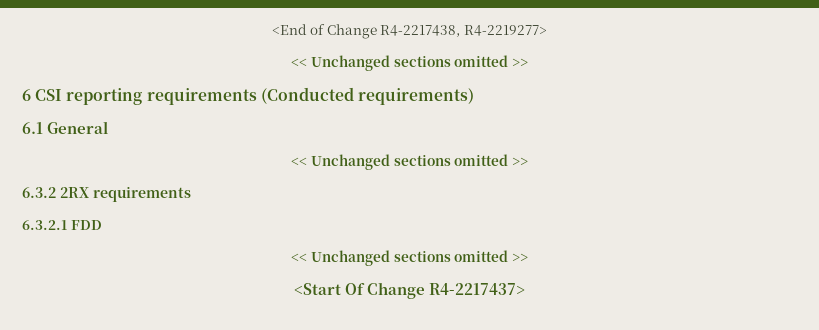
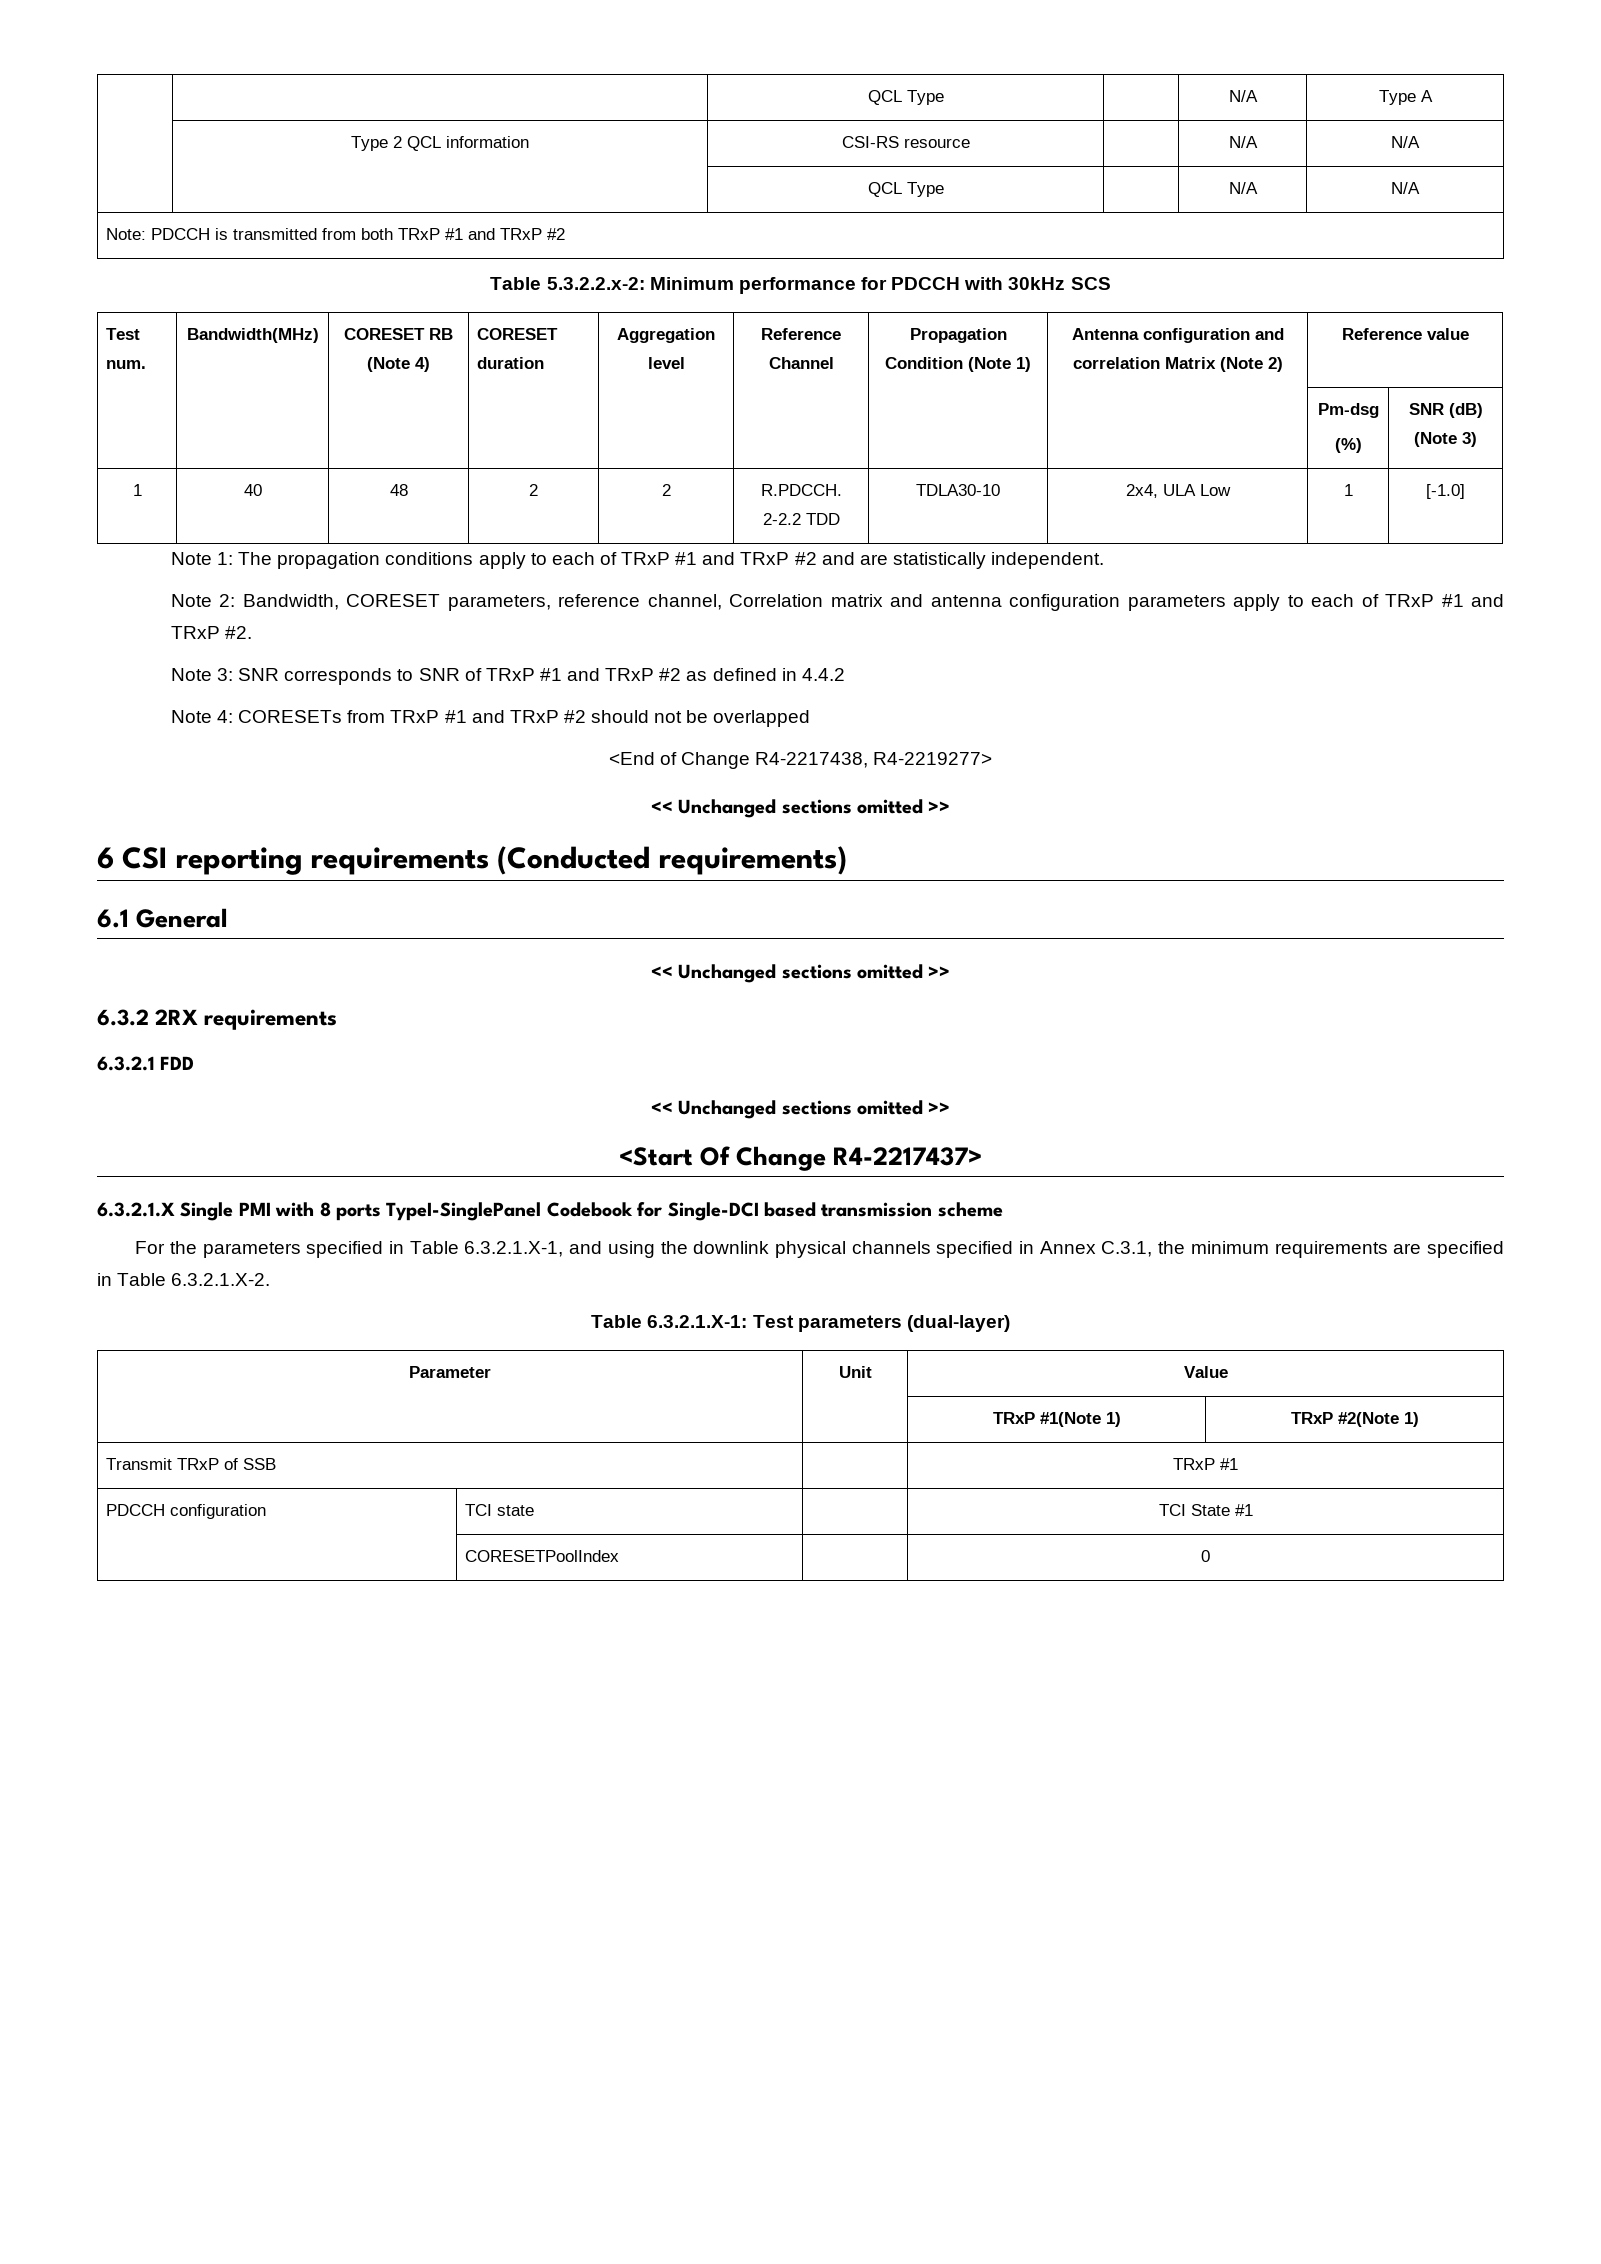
+ | | QCL Type | | N/A | Type A
+ | Type 2 QCL information | CSI-RS resource | | N/A | N/A
+ | | QCL Type | | N/A | N/A
+ Note: PDCCH is transmitted from both TRxP #1 and TRxP #2
+ Table 5.3.2.2.x-2: Minimum performance for PDCCH with 30kHz SCS
+ Test num. | Bandwidth(MHz) | CORESET RB (Note 4) | CORESET duration | Aggregation level | Reference Channel | Propagation Condition (Note 1) | Antenna configuration and correlation Matrix (Note 2) | Reference value
+ | | | | | | | | Pm-dsg
+ (%) | SNR (dB) (Note 3)
+ 1 | 40 | 48 | 2 | 2 | R.PDCCH. 2-2.2 TDD | TDLA30-10 | 2x4, ULA Low | 1 | [-1.0]
+ Note 1: The propagation conditions apply to each of TRxP #1 and TRxP #2 and are statistically independent.
+ Note 2: Bandwidth, CORESET parameters, reference channel, Correlation matrix and antenna configuration parameters apply to each of TRxP #1 and TRxP #2.
+ Note 3: SNR corresponds to SNR of TRxP #1 and TRxP #2 as defined in 4.4.2
+ Note 4: CORESETs from TRxP #1 and TRxP #2 should not be overlapped
+ 6.3.2.1.X Single PMI with 8 ports TypeI-SinglePanel Codebook for Single-DCI based transmission scheme
+ For the parameters specified in Table 6.3.2.1.X-1, and using the downlink physical channels specified in Annex C.3.1, the minimum requirements are specified in Table 6.3.2.1.X-2.
+ Table 6.3.2.1.X-1: Test parameters (dual-layer)
+ Parameter | Unit | Value
+ | | TRxP #1(Note 1) | TRxP #2(Note 1)
+ Transmit TRxP of SSB | | TRxP #1
+ PDCCH configuration | TCI state | | TCI State #1
+ | CORESETPoolIndex | | 0

